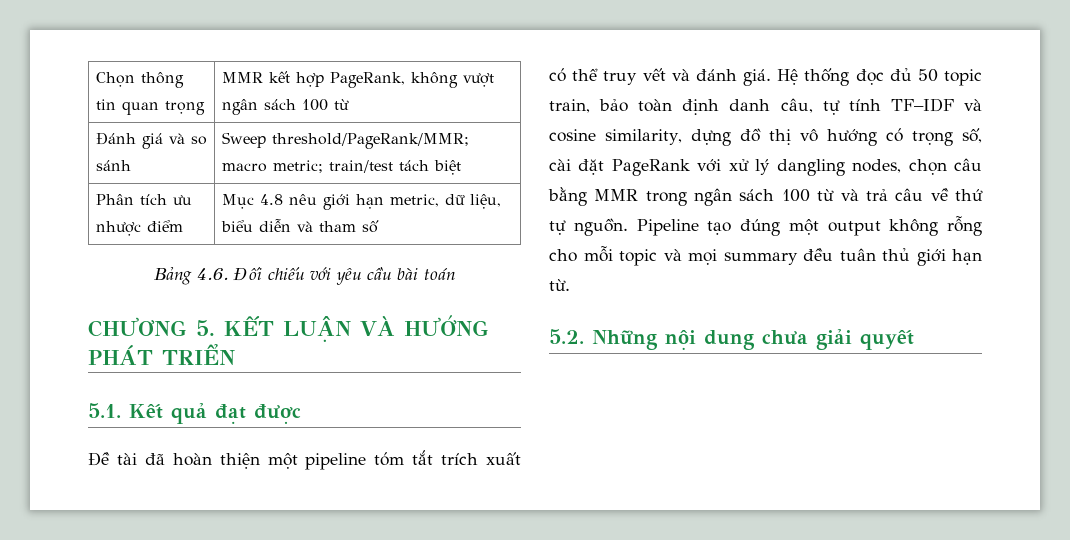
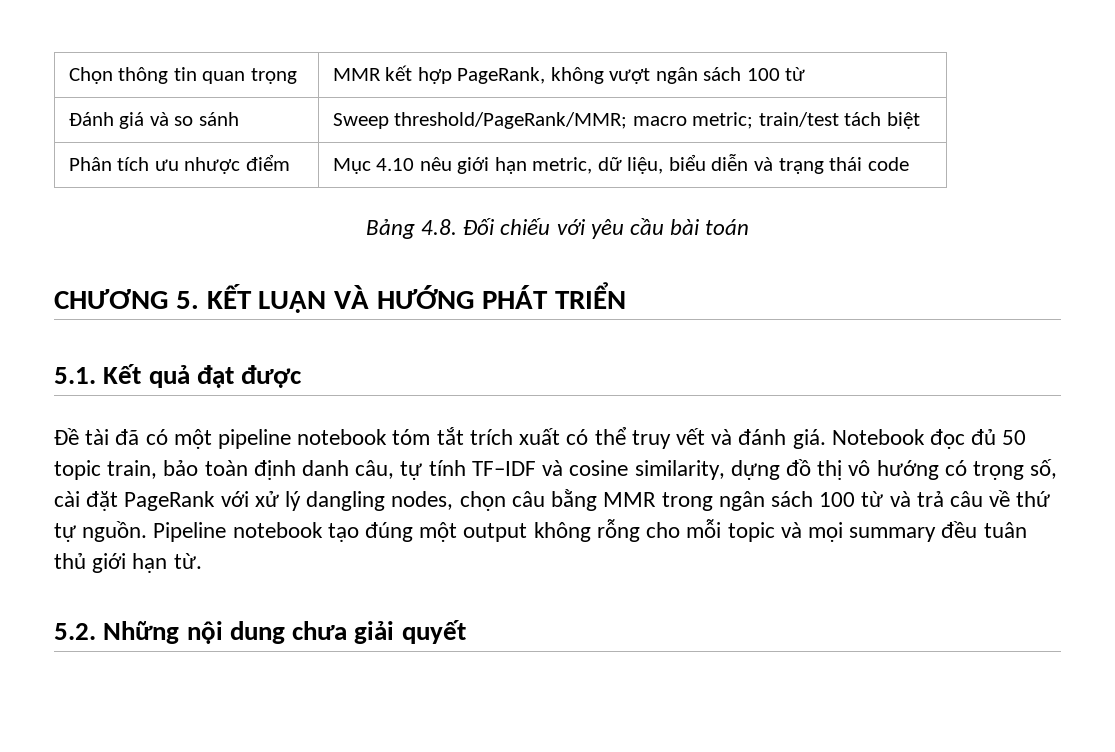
- Phân tích ưu nhược điểm | Mục 4.8 nêu giới hạn metric, dữ liệu, biểu diễn và tham số
+ Phân tích ưu nhược điểm | Mục 4.10 nêu giới hạn metric, dữ liệu, biểu diễn và trạng thái code
- Bảng 4.6. Đối chiếu với yêu cầu bài toán
+ Bảng 4.8. Đối chiếu với yêu cầu bài toán
- Đề tài đã hoàn thiện một pipeline tóm tắt trích xuất có thể truy vết và đánh giá.
+ Đề tài đã có một pipeline notebook tóm tắt trích xuất có thể truy vết và đánh giá.
- Hệ thống đọc đủ 50 topic train, bảo toàn định danh câu, tự tính TF–IDF và cosine similarity, dựng đồ thị vô hướng có trọng số, cài đặt PageRank với xử lý dangling nodes, chọn câu bằng MMR trong ngân sách 100 từ và trả câu về thứ tự nguồn.
+ Notebook đọc đủ 50 topic train, bảo toàn định danh câu, tự tính TF–IDF và cosine similarity, dựng đồ thị vô hướng có trọng số, cài đặt PageRank với xử lý dangling nodes, chọn câu bằng MMR trong ngân sách 100 từ và trả câu về thứ tự nguồn.
- Pipeline tạo đúng một output không rỗng cho mỗi topic và mọi summary đều tuân thủ giới hạn từ.
+ Pipeline notebook tạo đúng một output không rỗng cho mỗi topic và mọi summary đều tuân thủ giới hạn từ.

